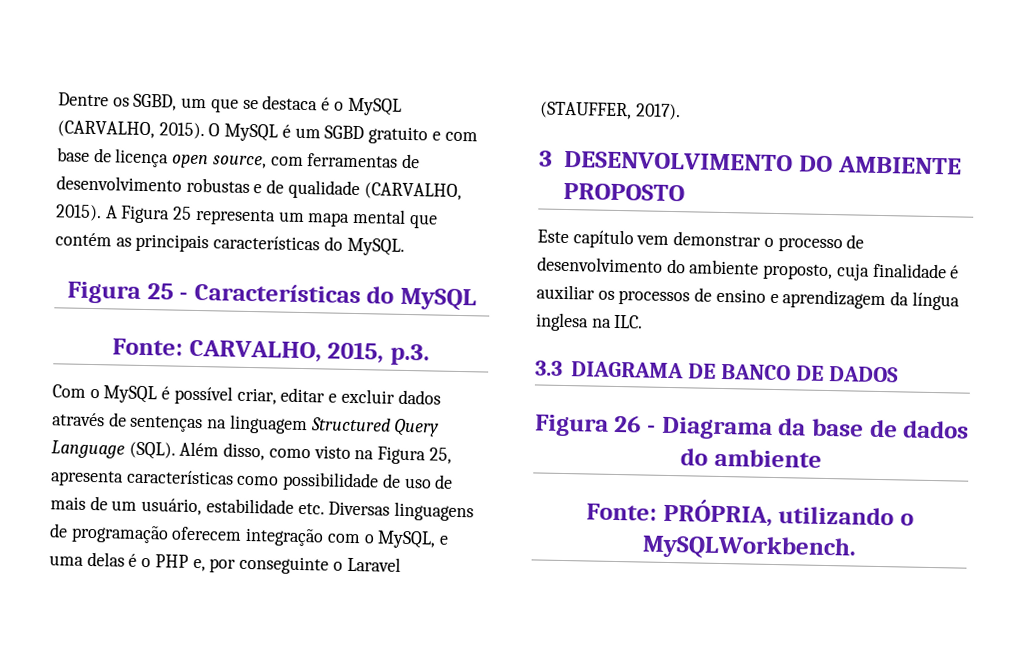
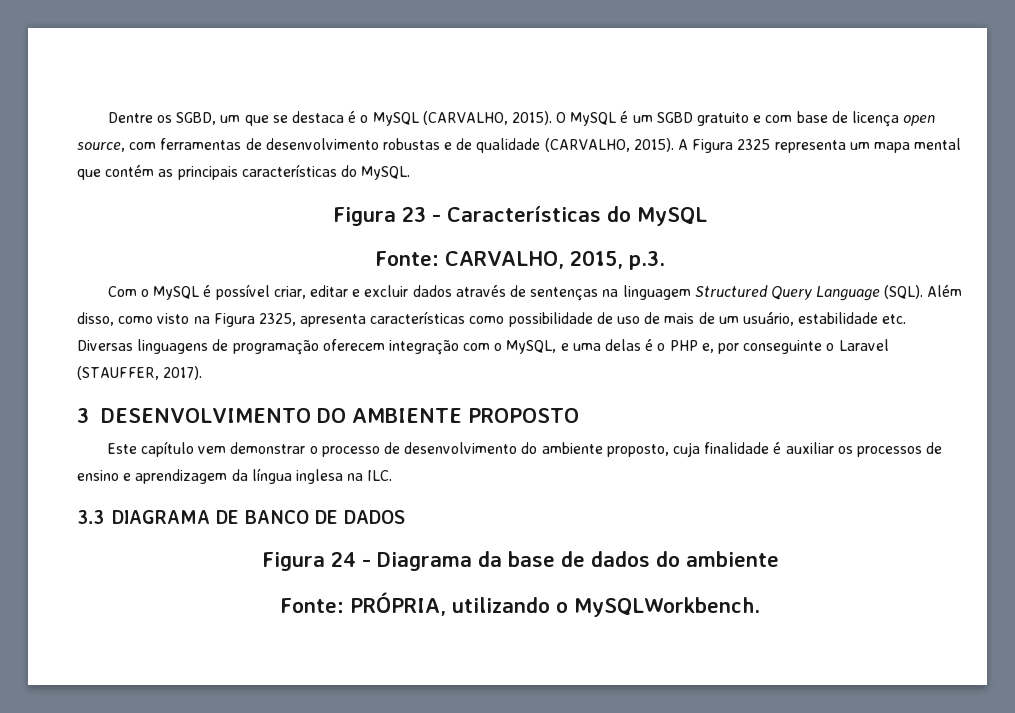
- A Figura 25 representa um mapa mental que contém as principais características do MySQL.
+ A Figura 2325 representa um mapa mental que contém as principais características do MySQL.
- Figura 25 - Características do MySQL
+ Figura 23 - Características do MySQL
- Além disso, como visto na Figura 25, apresenta características como possibilidade de uso de mais de um usuário, estabilidade etc. Diversas linguagens de programação oferecem integração com o MySQL, e uma delas é o PHP e, por conseguinte o Laravel (STAUFFER, 2017).
+ Além disso, como visto na Figura 2325, apresenta características como possibilidade de uso de mais de um usuário, estabilidade etc. Diversas linguagens de programação oferecem integração com o MySQL, e uma delas é o PHP e, por conseguinte o Laravel (STAUFFER, 2017).
- Figura 26 - Diagrama da base de dados do ambiente
+ Figura 24 - Diagrama da base de dados do ambiente

